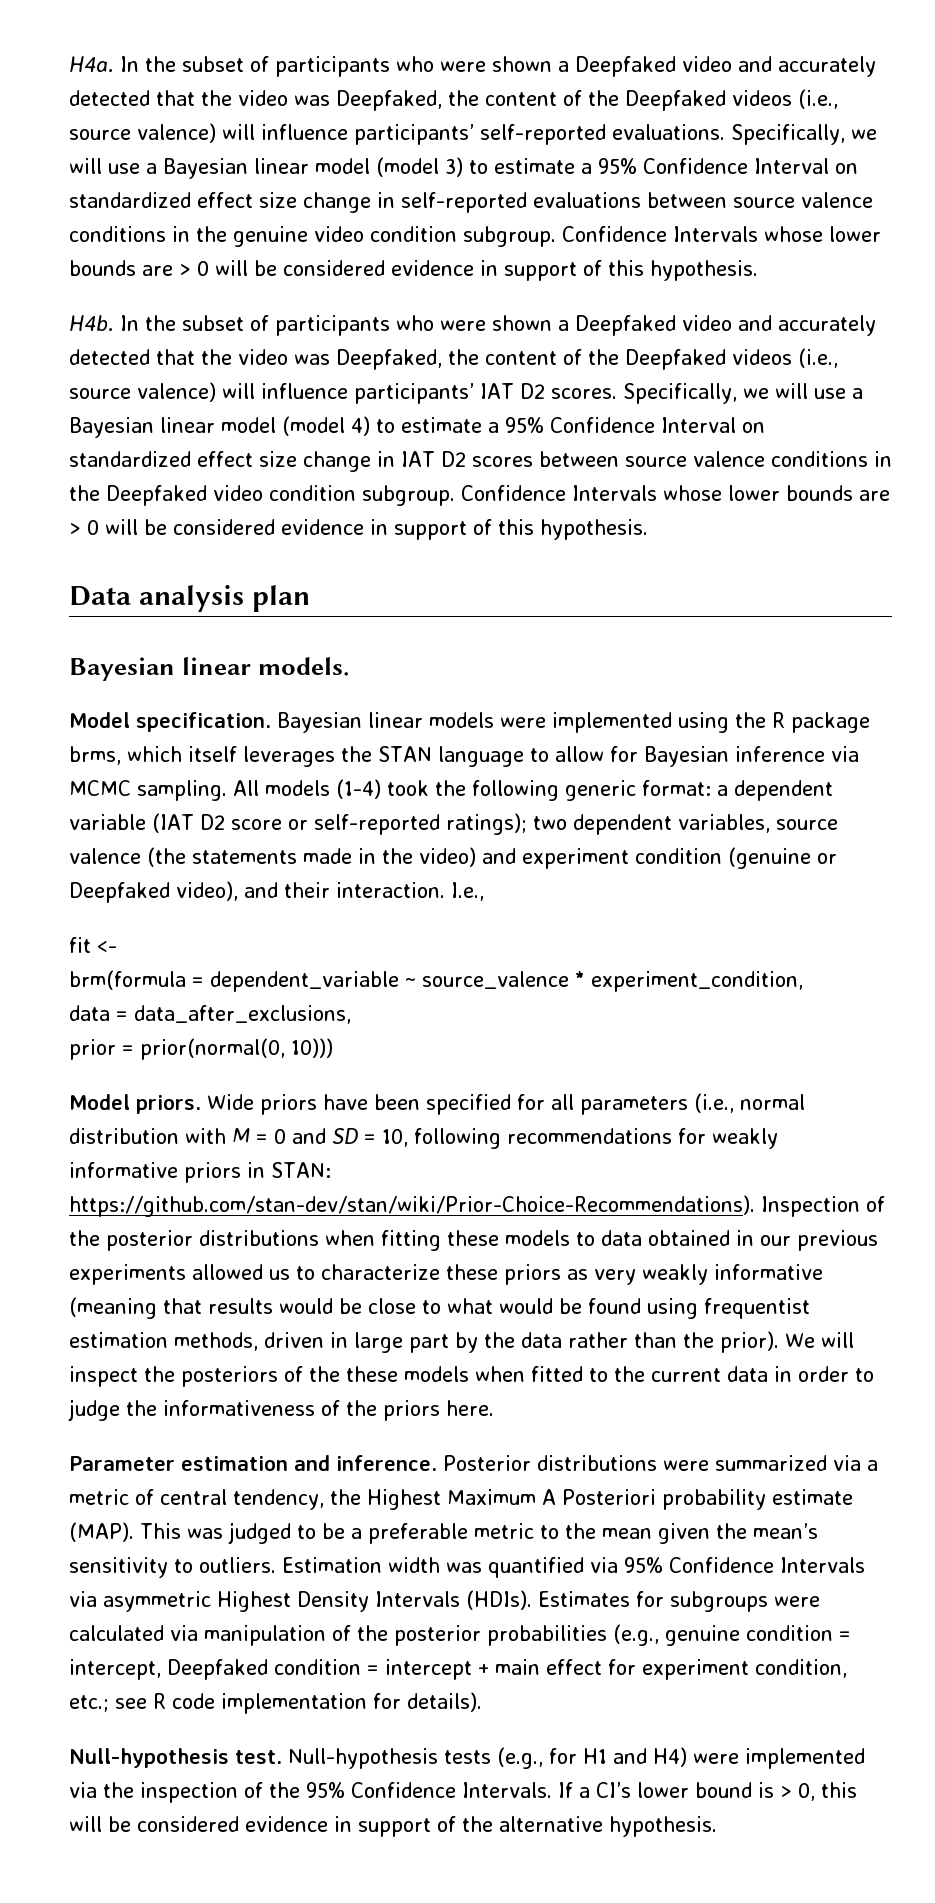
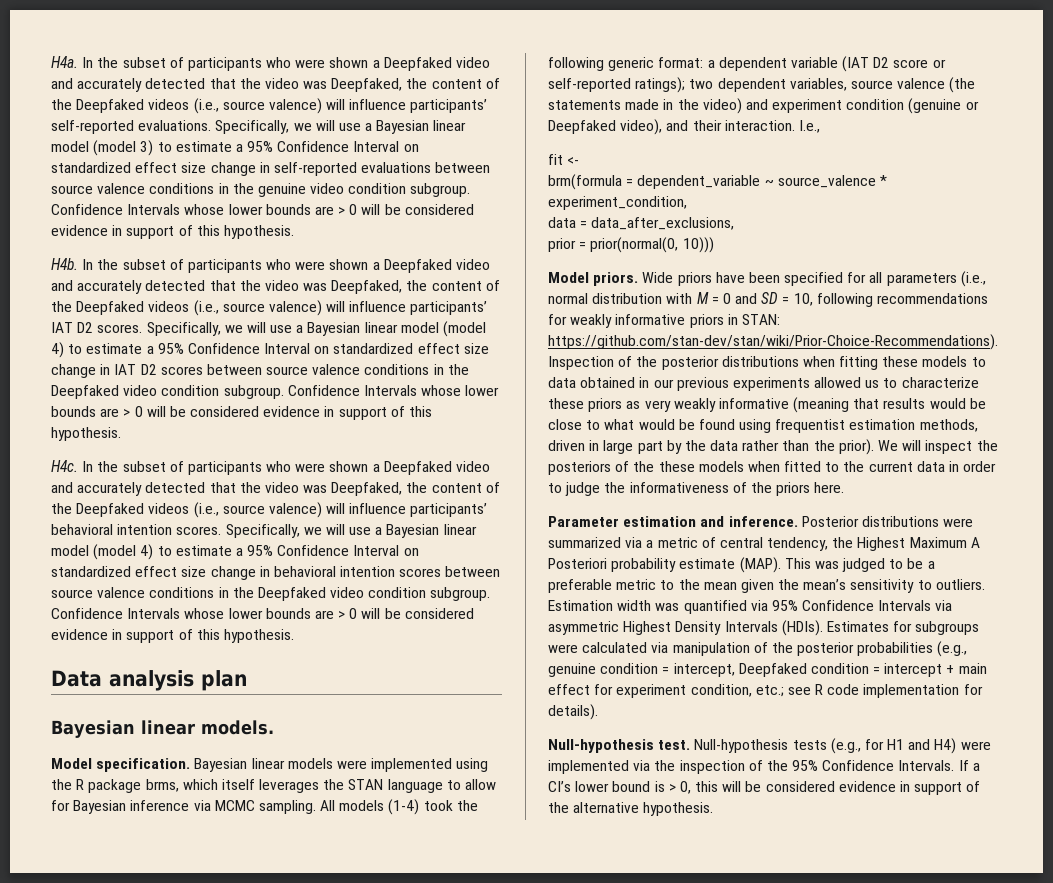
+ H4c. In the subset of participants who were shown a Deepfaked video and accurately detected that the video was Deepfaked, the content of the Deepfaked videos (i.e., source valence) will influence participants’ behavioral intention scores. Specifically, we will use a Bayesian linear model (model 4) to estimate a 95% Confidence Interval on standardized effect size change in behavioral intention scores between source valence conditions in the Deepfaked video condition subgroup. Confidence Intervals whose lower bounds are > 0 will be considered evidence in support of this hypothesis.

